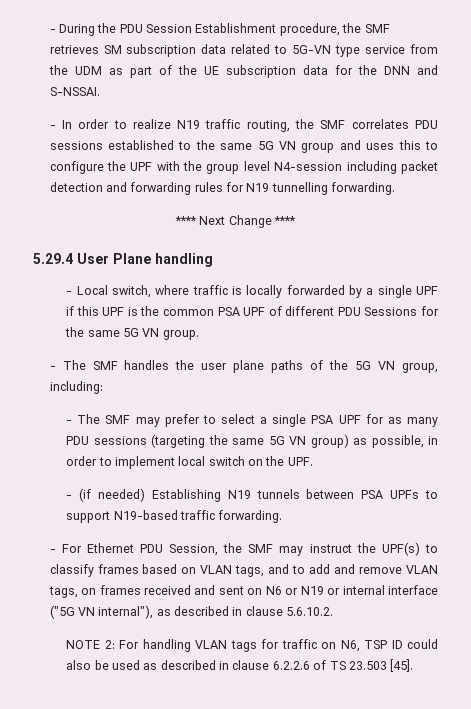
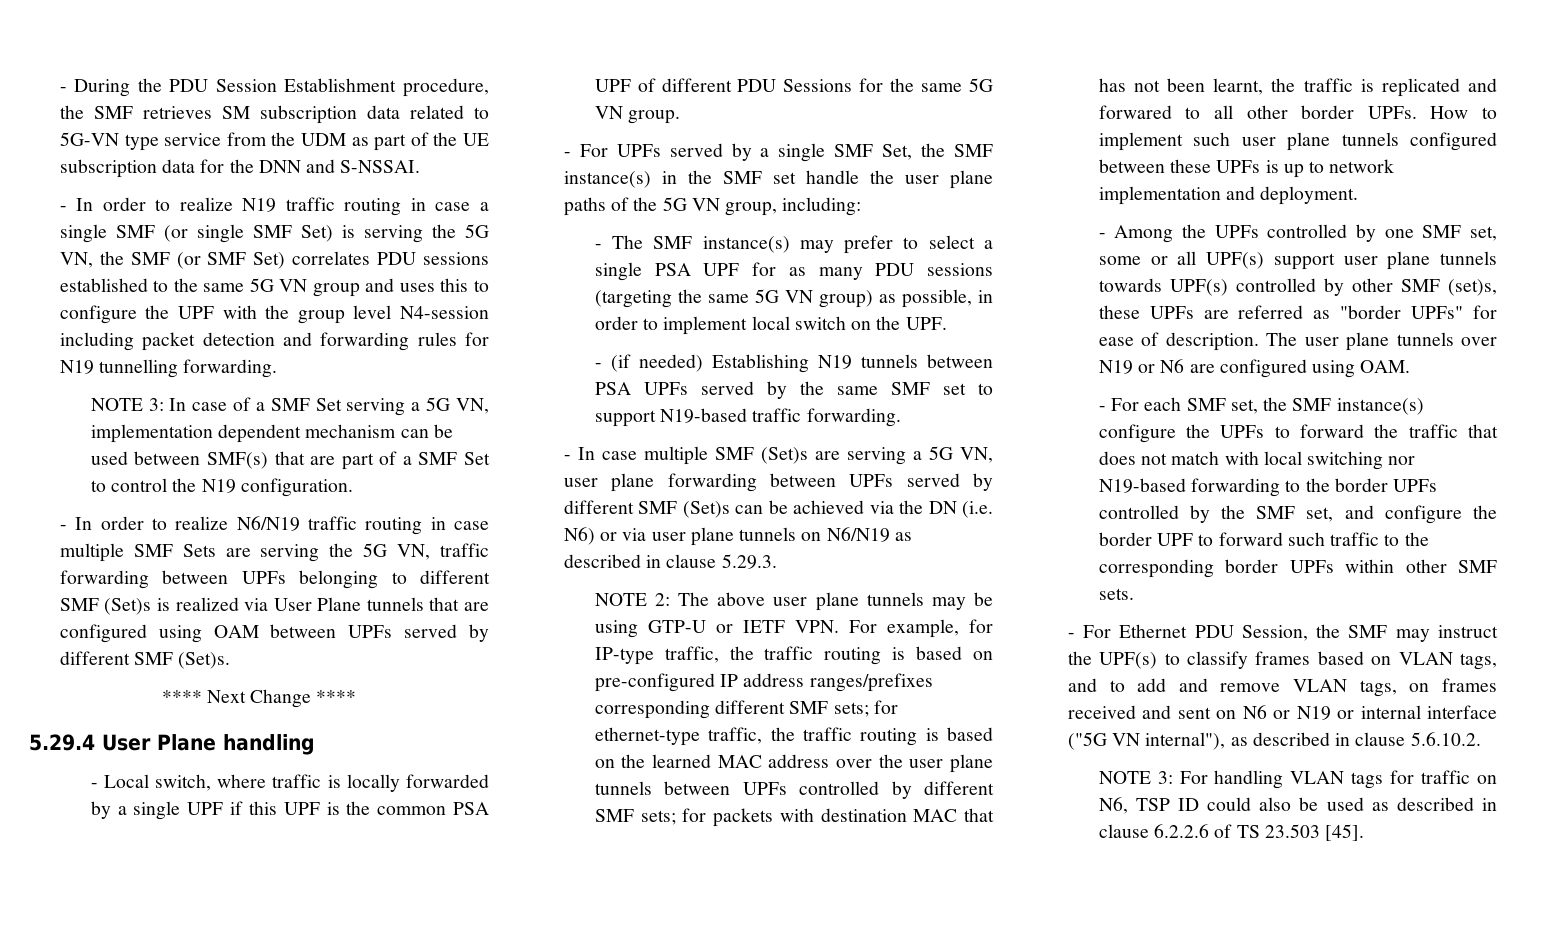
- - In order to realize N19 traffic routing, the SMF correlates PDU sessions established to the same 5G VN group and uses this to configure the UPF with the group level N4-session including packet detection and forwarding rules for N19 tunnelling forwarding.
+ - In order to realize N19 traffic routing in case a single SMF (or single SMF Set) is serving the 5G VN, the SMF (or SMF Set) correlates PDU sessions established to the same 5G VN group and uses this to configure the UPF with the group level N4-session including packet detection and forwarding rules for N19 tunnelling forwarding.
+ NOTE 3: In case of a SMF Set serving a 5G VN, implementation dependent mechanism can be used between SMF(s) that are part of a SMF Set to control the N19 configuration.
+ - In order to realize N6/N19 traffic routing in case multiple SMF Sets are serving the 5G VN, traffic forwarding between UPFs belonging to different SMF (Set)s is realized via User Plane tunnels that are configured using OAM between UPFs served by different SMF (Set)s.
- - The SMF handles the user plane paths of the 5G VN group, including:
+ - For UPFs served by a single SMF Set, the SMF instance(s) in the SMF set handle the user plane paths of the 5G VN group, including:
- - The SMF may prefer to select a single PSA UPF for as many PDU sessions (targeting the same 5G VN group) as possible, in order to implement local switch on the UPF.
+ - The SMF instance(s) may prefer to select a single PSA UPF for as many PDU sessions (targeting the same 5G VN group) as possible, in order to implement local switch on the UPF.
- - (if needed) Establishing N19 tunnels between PSA UPFs to support N19-based traffic forwarding.
+ - (if needed) Establishing N19 tunnels between PSA UPFs served by the same SMF set to support N19-based traffic forwarding.
+ - In case multiple SMF (Set)s are serving a 5G VN, user plane forwarding between UPFs served by different SMF (Set)s can be achieved via the DN (i.e. N6) or via user plane tunnels on N6/N19 as described in clause 5.29.3.
+ NOTE 2: The above user plane tunnels may be using GTP-U or IETF VPN. For example, for IP-type traffic, the traffic routing is based on pre-configured IP address ranges/prefixes corresponding different SMF sets; for ethernet-type traffic, the traffic routing is based on the learned MAC address over the user plane tunnels between UPFs controlled by different SMF sets; for packets with destination MAC that has not been learnt, the traffic is replicated and forwared to all other border UPFs. How to implement such user plane tunnels configured between these UPFs is up to network implementation and deployment.
+ - Among the UPFs controlled by one SMF set, some or all UPF(s) support user plane tunnels towards UPF(s) controlled by other SMF (set)s, these UPFs are referred as "border UPFs" for ease of description. The user plane tunnels over N19 or N6 are configured using OAM.
+ - For each SMF set, the SMF instance(s) configure the UPFs to forward the traffic that does not match with local switching nor N19-based forwarding to the border UPFs controlled by the SMF set, and configure the border UPF to forward such traffic to the corresponding border UPFs within other SMF sets.
- NOTE 2: For handling VLAN tags for traffic on N6, TSP ID could also be used as described in clause 6.2.2.6 of TS 23.503 [45].
+ NOTE 3: For handling VLAN tags for traffic on N6, TSP ID could also be used as described in clause 6.2.2.6 of TS 23.503 [45].

